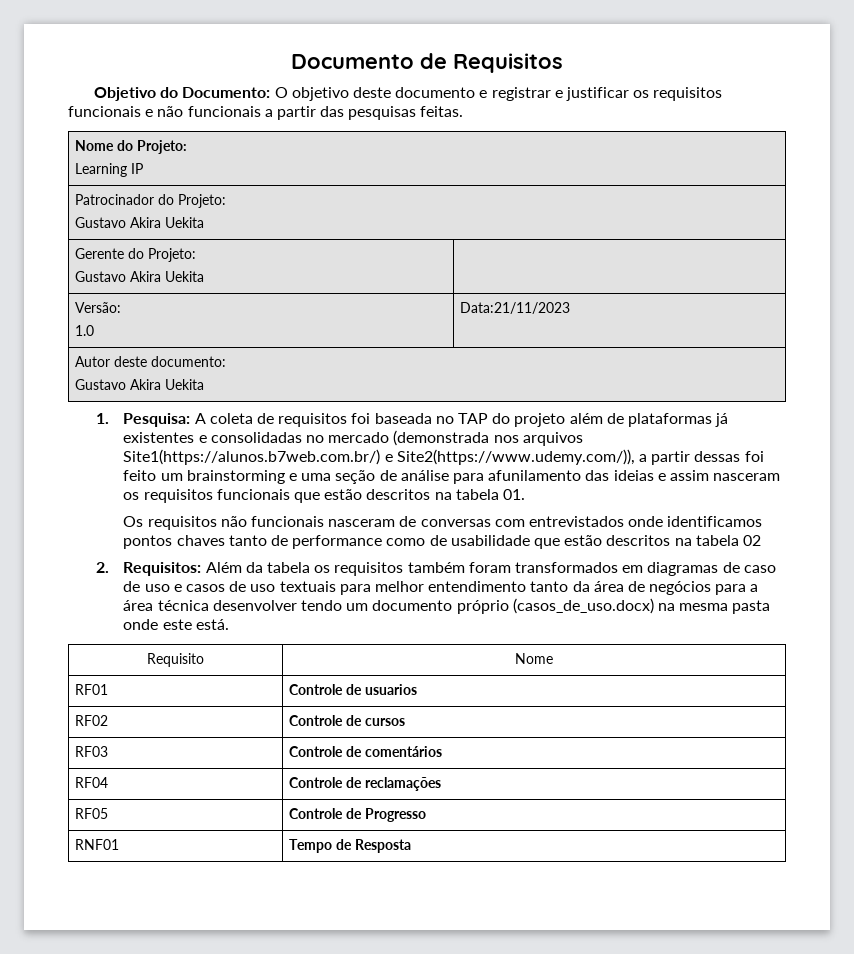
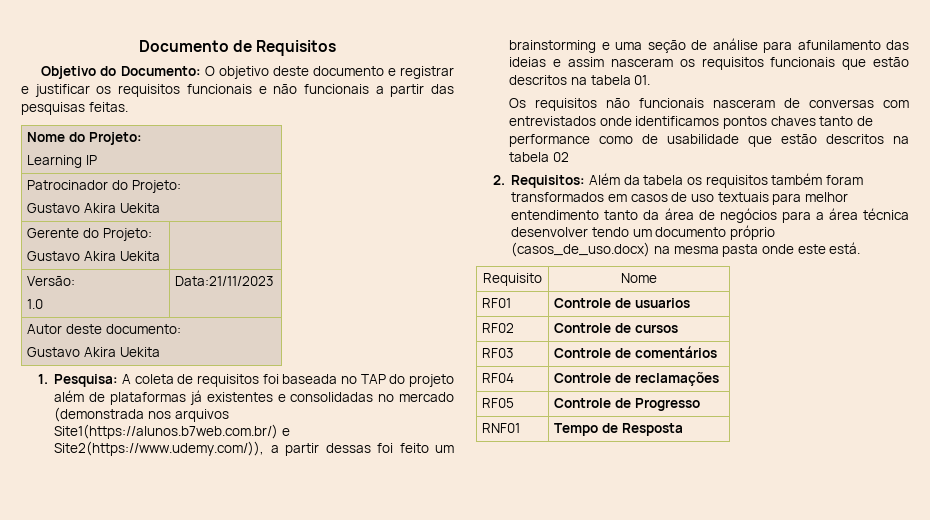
- 2. Requisitos: Além da tabela os requisitos também foram transformados em diagramas de caso de uso e casos de uso textuais para melhor entendimento tanto da área de negócios para a área técnica desenvolver tendo um documento próprio (casos_de_uso.docx) na mesma pasta onde este está.
+ 2. Requisitos: Além da tabela os requisitos também foram transformados em casos de uso textuais para melhor entendimento tanto da área de negócios para a área técnica desenvolver tendo um documento próprio (casos_de_uso.docx) na mesma pasta onde este está.

